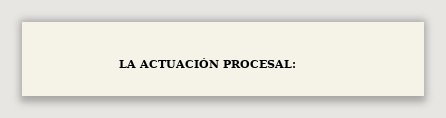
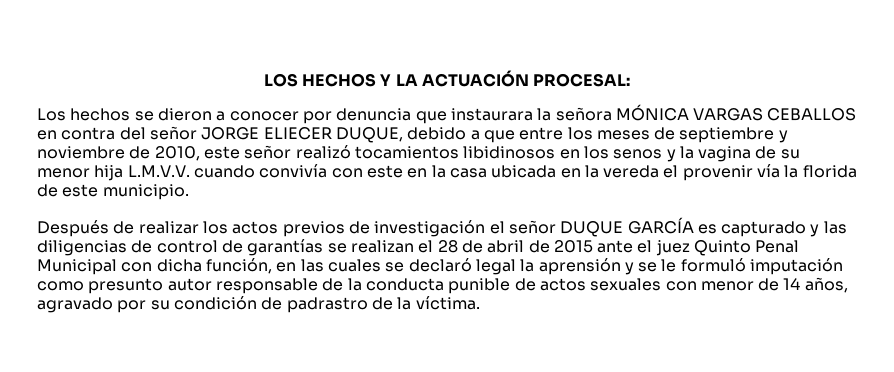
- LA ACTUACIÓN PROCESAL:
+ LOS HECHOS Y LA ACTUACIÓN PROCESAL:
+ Los hechos se dieron a conocer por denuncia que instaurara la señora MÓNICA VARGAS CEBALLOS en contra del señor JORGE ELIECER DUQUE, debido a que entre los meses de septiembre y noviembre de 2010, este señor realizó tocamientos libidinosos en los senos y la vagina de su menor hija L.M.V.V. cuando convivía con este en la casa ubicada en la vereda el provenir vía la florida de este municipio.
+ Después de realizar los actos previos de investigación el señor DUQUE GARCÍA es capturado y las diligencias de control de garantías se realizan el 28 de abril de 2015 ante el juez Quinto Penal Municipal con dicha función, en las cuales se declaró legal la aprensión y se le formuló imputación como presunto autor responsable de la conducta punible de actos sexuales con menor de 14 años, agravado por su condición de padrastro de la víctima.

